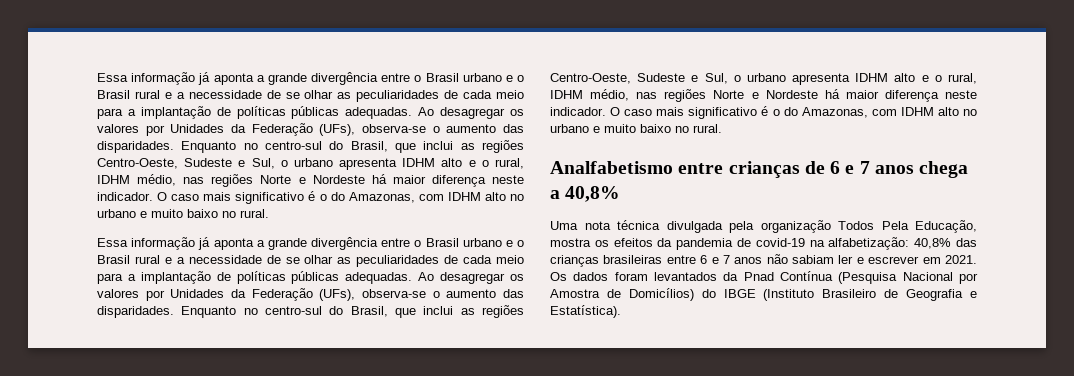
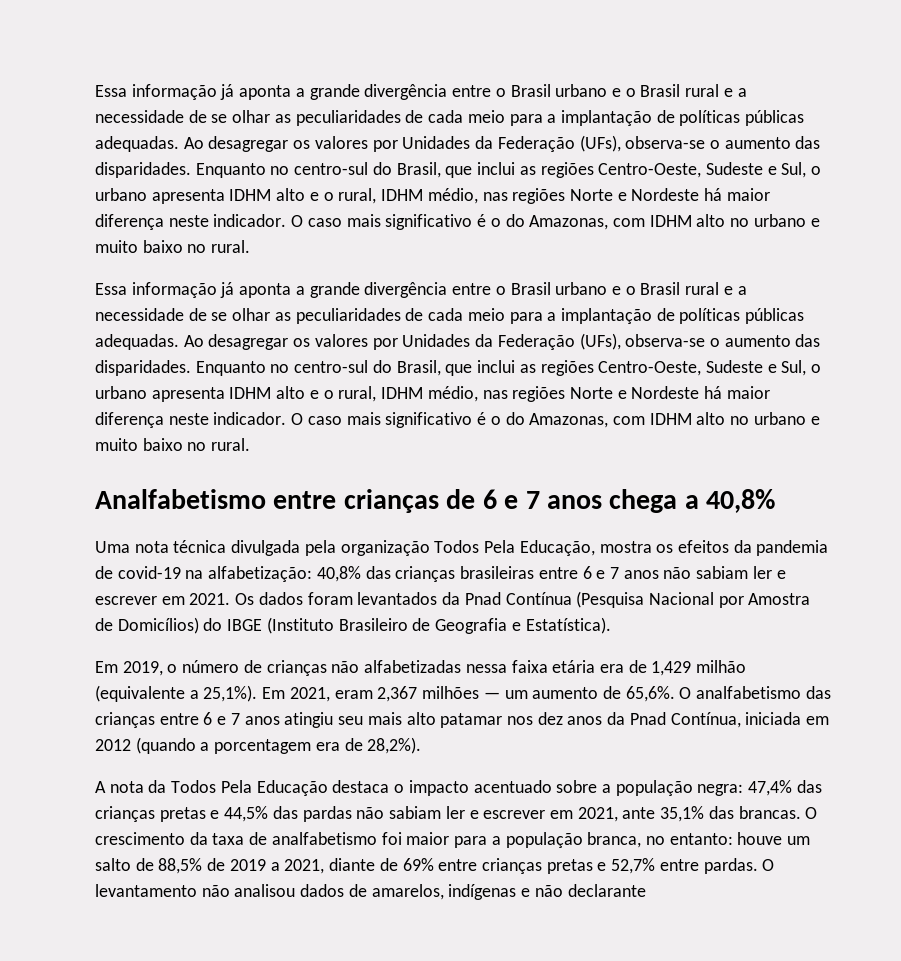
+ Em 2019, o número de crianças não alfabetizadas nessa faixa etária era de 1,429 milhão (equivalente a 25,1%). Em 2021, eram 2,367 milhões — um aumento de 65,6%. O analfabetismo das crianças entre 6 e 7 anos atingiu seu mais alto patamar nos dez anos da Pnad Contínua, iniciada em 2012 (quando a porcentagem era de 28,2%).
+ A nota da Todos Pela Educação destaca o impacto acentuado sobre a população negra: 47,4% das crianças pretas e 44,5% das pardas não sabiam ler e escrever em 2021, ante 35,1% das brancas. O crescimento da taxa de analfabetismo foi maior para a população branca, no entanto: houve um salto de 88,5% de 2019 a 2021, diante de 69% entre crianças pretas e 52,7% entre pardas. O levantamento não analisou dados de amarelos, indígenas e não declarante

